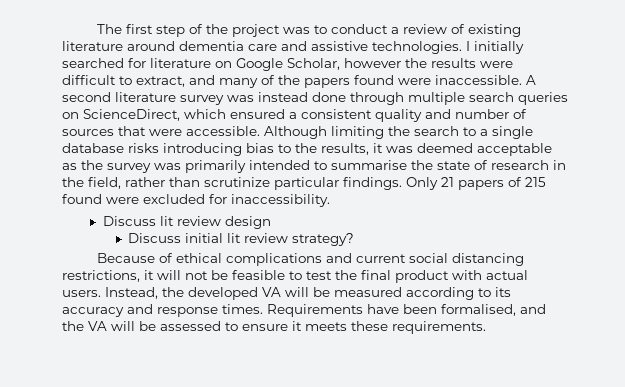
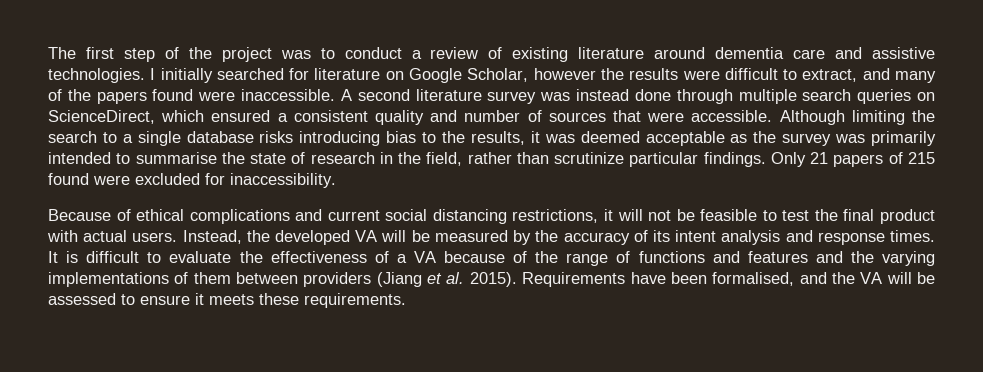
- Discuss lit review design
- Discuss initial lit review strategy?
- Instead, the developed VA will be measured according to its accuracy and response times.
+ Instead, the developed VA will be measured by the accuracy of its intent analysis and response times. It is difficult to evaluate the effectiveness of a VA because of the range of functions and features and the varying implementations of them between providers (Jiang et al. 2015).

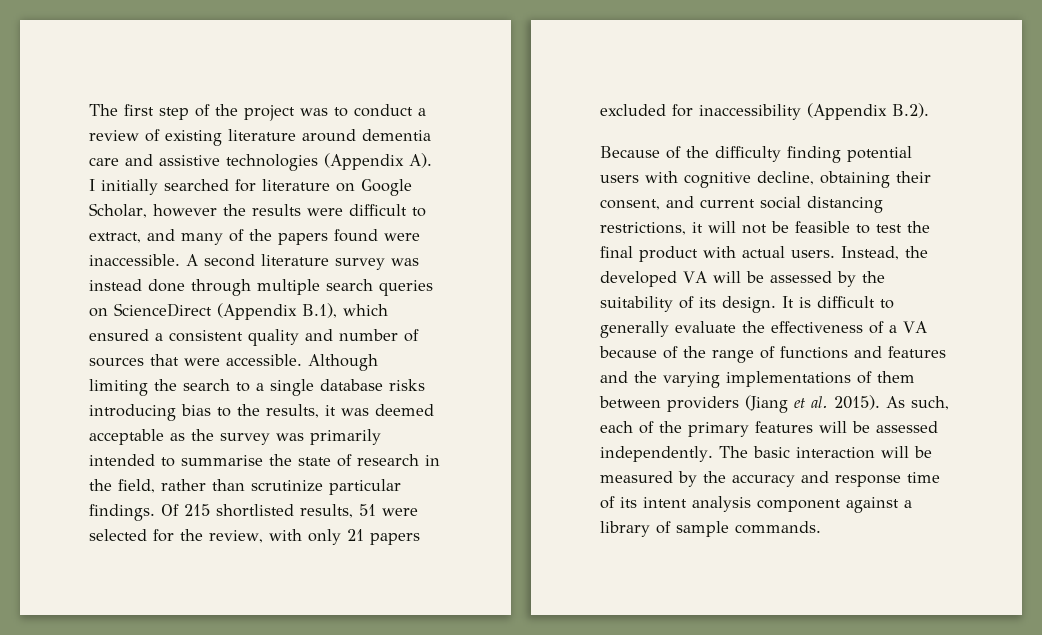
- The first step of the project was to conduct a review of existing literature around dementia care and assistive technologies. I initially searched for literature on Google Scholar, however the results were difficult to extract, and many of the papers found were inaccessible.
+ The first step of the project was to conduct a review of existing literature around dementia care and assistive technologies (Appendix A). I initially searched for literature on Google Scholar, however the results were difficult to extract, and many of the papers found were inaccessible.
- A second literature survey was instead done through multiple search queries on ScienceDirect, which ensured a consistent quality and number of sources that were accessible.
+ A second literature survey was instead done through multiple search queries on ScienceDirect (Appendix B.1), which ensured a consistent quality and number of sources that were accessible.
- Only 21 papers of 215 found were excluded for inaccessibility.
- Because of ethical complications and current social distancing restrictions, it will not be feasible to test the final product with actual users.
+ Of 215 shortlisted results, 51 were selected for the review, with only 21 papers excluded for inaccessibility (Appendix B.2).
+ Because of the difficulty finding potential users with cognitive decline, obtaining their consent, and current social distancing restrictions, it will not be feasible to test the final product with actual users.
- Instead, the developed VA will be measured by the accuracy of its intent analysis and response times.
+ Instead, the developed VA will be assessed by the suitability of its design.
- It is difficult to evaluate the effectiveness of a VA because of the range of functions and features and the varying implementations of them between providers (Jiang et al. 2015).
+ It is difficult to generally evaluate the effectiveness of a VA because of the range of functions and features and the varying implementations of them between providers (Jiang et al. 2015).
- Requirements have been formalised, and the VA will be assessed to ensure it meets these requirements.
+ As such, each of the primary features will be assessed independently. The basic interaction will be measured by the accuracy and response time of its intent analysis component against a library of sample commands.

